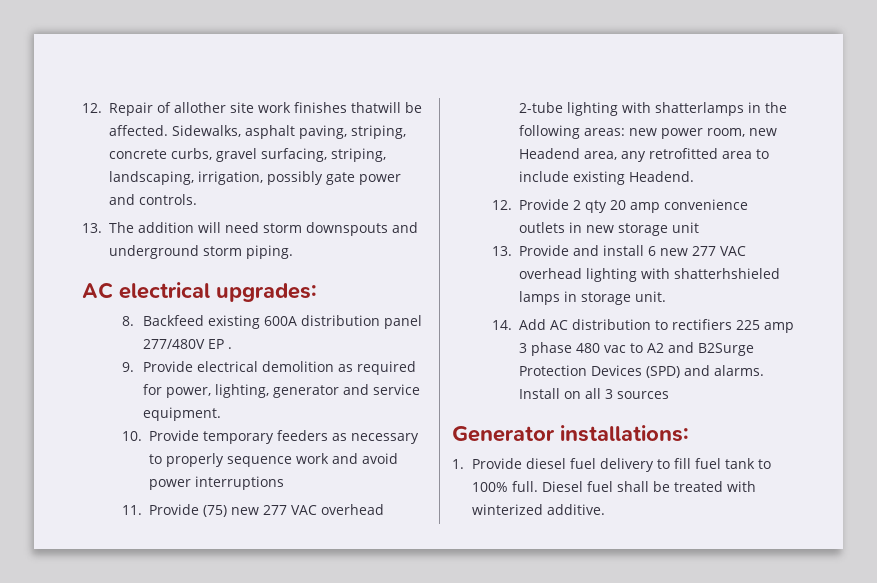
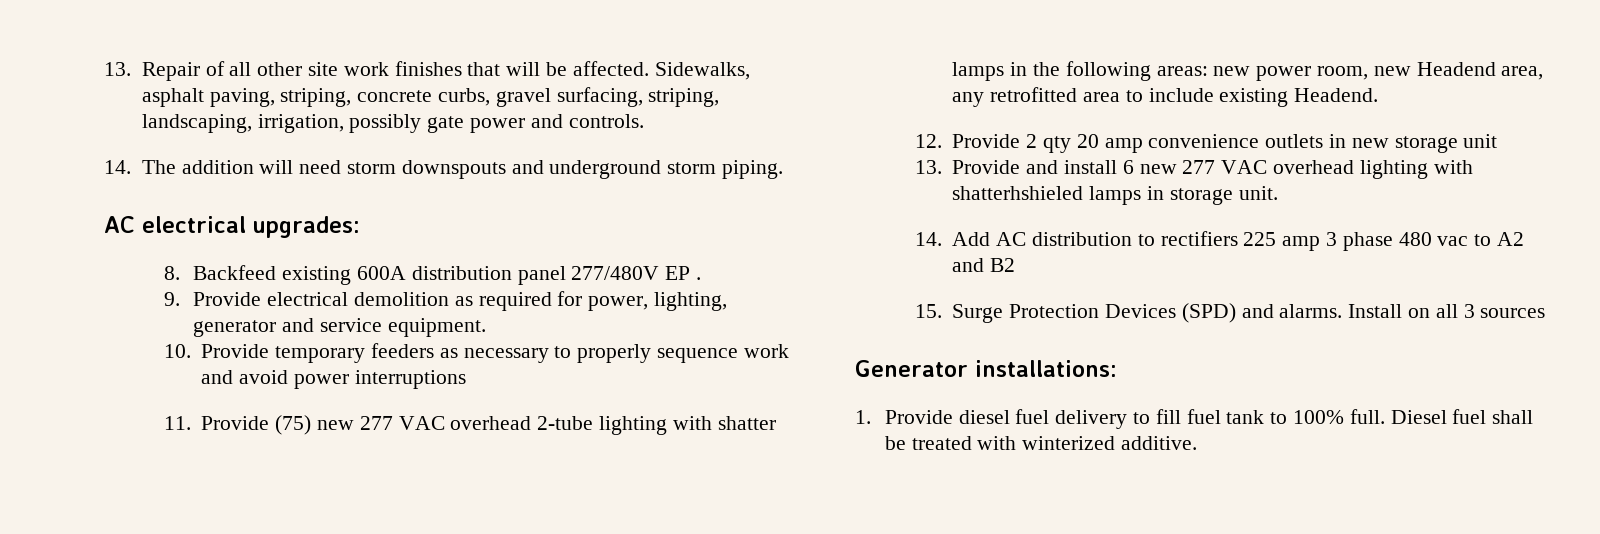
- 12. Repair of allother site work finishes thatwill be affected.
+ 13. Repair of all other site work finishes that will be affected.
- 13. The addition will need storm downspouts and underground storm piping.
+ 14. The addition will need storm downspouts and underground storm piping.
- 11. Provide (75) new 277 VAC overhead 2-tube lighting with shatterlamps in the following areas: new power room, new Headend area, any retrofitted area to include existing Headend.
+ 11. Provide (75) new 277 VAC overhead 2-tube lighting with shatter lamps in the following areas: new power room, new Headend area, any retrofitted area to include existing Headend.
- 14. Add AC distribution to rectifiers 225 amp 3 phase 480 vac to A2 and B2Surge Protection Devices (SPD) and alarms.
+ 14. Add AC distribution to rectifiers 225 amp 3 phase 480 vac to A2 and B2
+ 15. Surge Protection Devices (SPD) and alarms.

